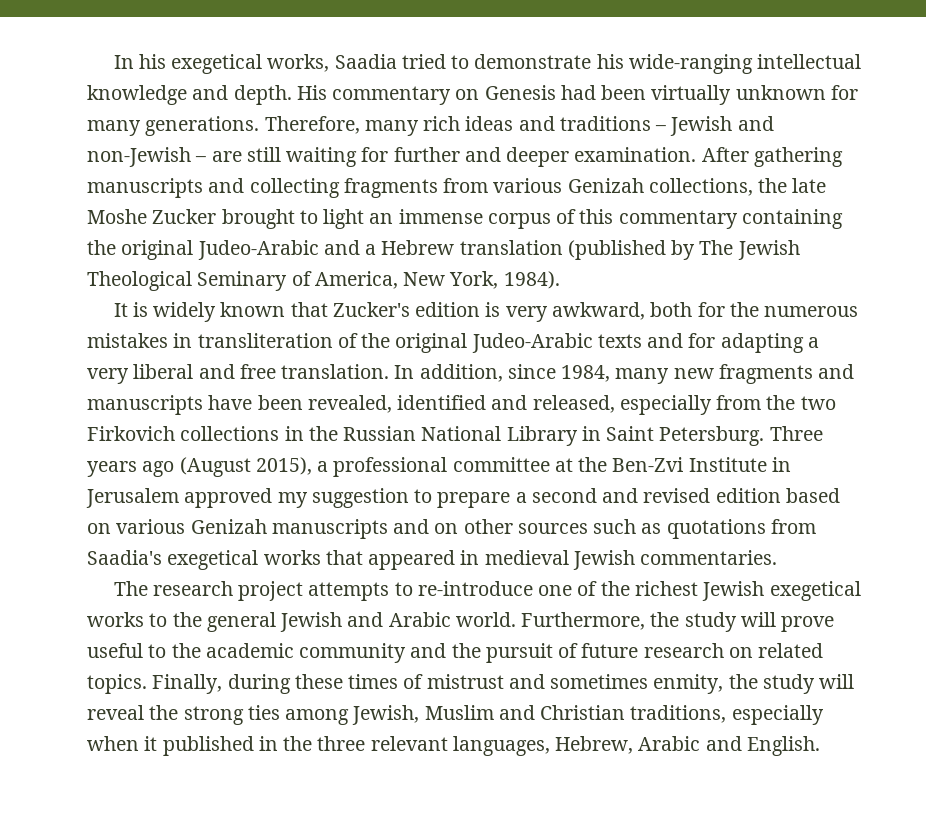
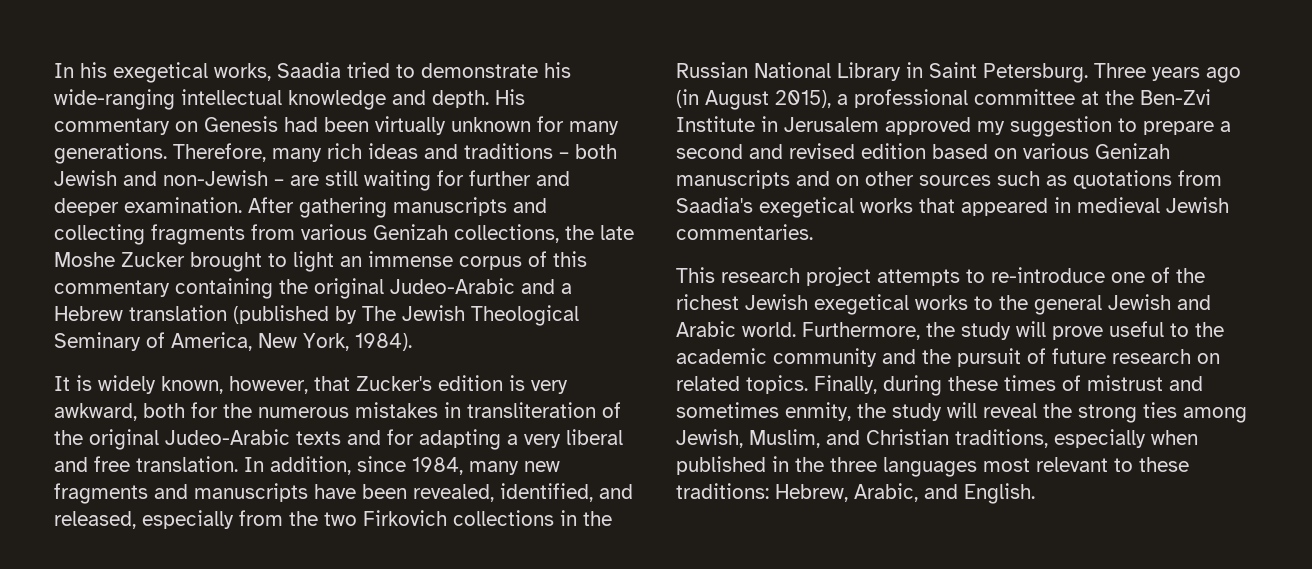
- Therefore, many rich ideas and traditions – Jewish and non-Jewish – are still waiting for further and deeper examination.
+ Therefore, many rich ideas and traditions – both Jewish and non-Jewish – are still waiting for further and deeper examination.
- It is widely known that Zucker's edition is very awkward, both for the numerous mistakes in transliteration of the original Judeo-Arabic texts and for adapting a very liberal and free translation.
+ It is widely known, however, that Zucker's edition is very awkward, both for the numerous mistakes in transliteration of the original Judeo-Arabic texts and for adapting a very liberal and free translation.
- In addition, since 1984, many new fragments and manuscripts have been revealed, identified and released, especially from the two Firkovich collections in the Russian National Library in Saint Petersburg.
+ In addition, since 1984, many new fragments and manuscripts have been revealed, identified, and released, especially from the two Firkovich collections in the Russian National Library in Saint Petersburg.
- Three years ago (August 2015), a professional committee at the Ben-Zvi Institute in Jerusalem approved my suggestion to prepare a second and revised edition based on various Genizah manuscripts and on other sources such as quotations from Saadia's exegetical works that appeared in medieval Jewish commentaries.
+ Three years ago (in August 2015), a professional committee at the Ben-Zvi Institute in Jerusalem approved my suggestion to prepare a second and revised edition based on various Genizah manuscripts and on other sources such as quotations from Saadia's exegetical works that appeared in medieval Jewish commentaries.
- The research project attempts to re-introduce one of the richest Jewish exegetical works to the general Jewish and Arabic world.
+ This research project attempts to re-introduce one of the richest Jewish exegetical works to the general Jewish and Arabic world.
- Finally, during these times of mistrust and sometimes enmity, the study will reveal the strong ties among Jewish, Muslim and Christian traditions, especially when it published in the three relevant languages, Hebrew, Arabic and English.
+ Finally, during these times of mistrust and sometimes enmity, the study will reveal the strong ties among Jewish, Muslim, and Christian traditions, especially when published in the three languages most relevant to these traditions: Hebrew, Arabic, and English.

